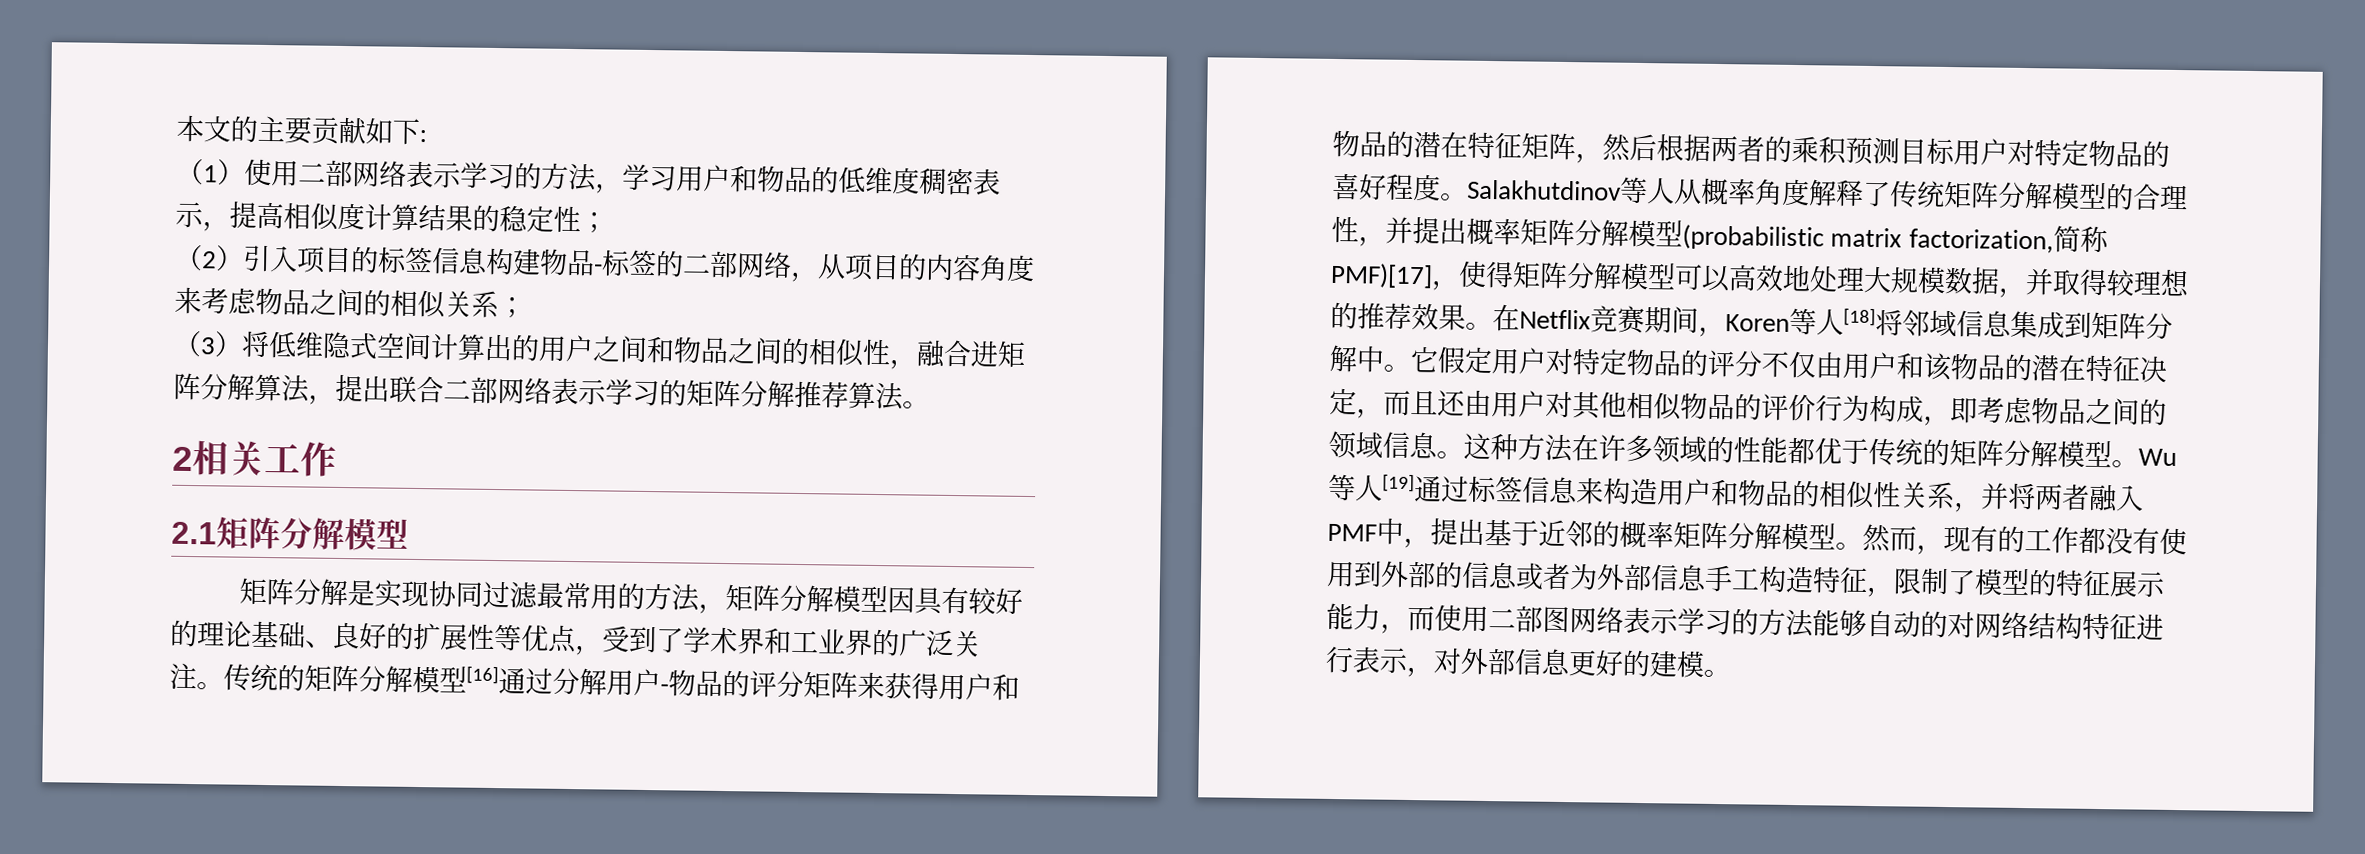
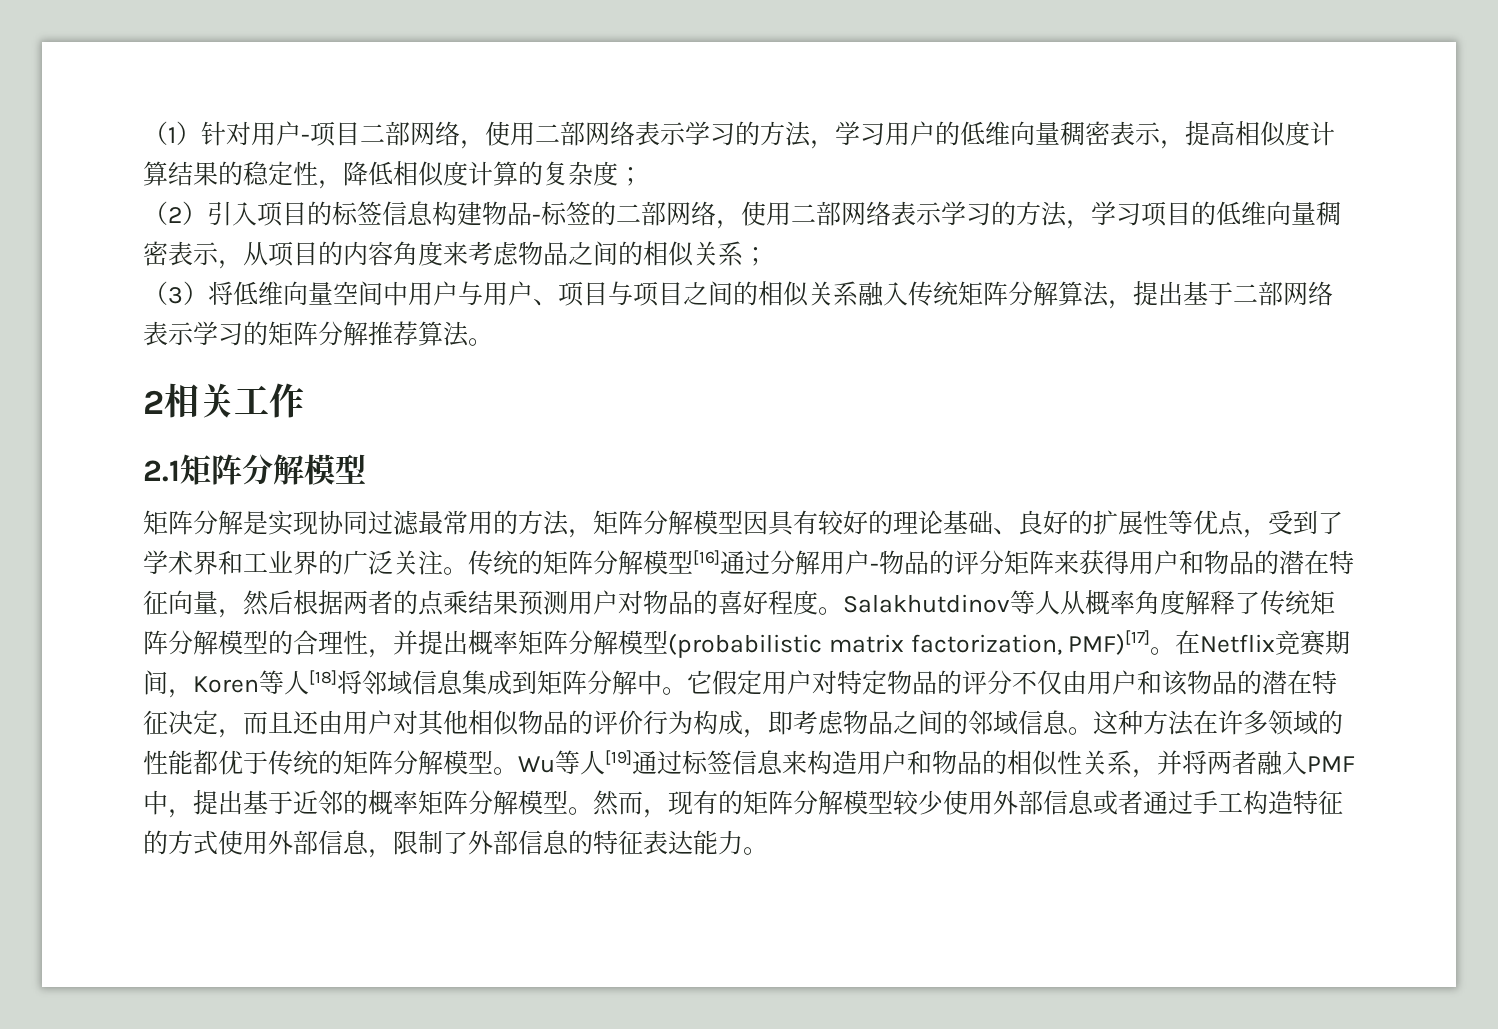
- 本文的主要贡献如下:
- （1）使用二部网络表示学习的方法，学习用户和物品的低维度稠密表示，提高相似度计算结果的稳定性；
+ （1）针对用户-项目二部网络，使用二部网络表示学习的方法，学习用户的低维向量稠密表示，提高相似度计算结果的稳定性，降低相似度计算的复杂度；
- （2）引入项目的标签信息构建物品-标签的二部网络，从项目的内容角度来考虑物品之间的相似关系；
+ （2）引入项目的标签信息构建物品-标签的二部网络，使用二部网络表示学习的方法，学习项目的低维向量稠密表示，从项目的内容角度来考虑物品之间的相似关系；
- （3）将低维隐式空间计算出的用户之间和物品之间的相似性，融合进矩阵分解算法，提出联合二部网络表示学习的矩阵分解推荐算法。
+ （3）将低维向量空间中用户与用户、项目与项目之间的相似关系融入传统矩阵分解算法，提出基于二部网络表示学习的矩阵分解推荐算法。
- 传统的矩阵分解模型[16]通过分解用户-物品的评分矩阵来获得用户和物品的潜在特征矩阵，然后根据两者的乘积预测目标用户对特定物品的喜好程度。
+ 传统的矩阵分解模型[16]通过分解用户-物品的评分矩阵来获得用户和物品的潜在特征向量，然后根据两者的点乘结果预测用户对物品的喜好程度。
- Salakhutdinov等人从概率角度解释了传统矩阵分解模型的合理性，并提出概率矩阵分解模型(probabilistic matrix factorization,简称PMF)[17]，使得矩阵分解模型可以高效地处理大规模数据，并取得较理想的推荐效果。
+ Salakhutdinov等人从概率角度解释了传统矩阵分解模型的合理性，并提出概率矩阵分解模型(probabilistic matrix factorization, PMF)[17]。
- 它假定用户对特定物品的评分不仅由用户和该物品的潜在特征决定，而且还由用户对其他相似物品的评价行为构成，即考虑物品之间的领域信息。
+ 它假定用户对特定物品的评分不仅由用户和该物品的潜在特征决定，而且还由用户对其他相似物品的评价行为构成，即考虑物品之间的邻域信息。
- 然而，现有的工作都没有使用到外部的信息或者为外部信息手工构造特征，限制了模型的特征展示能力，而使用二部图网络表示学习的方法能够自动的对网络结构特征进行表示，对外部信息更好的建模。
+ 然而，现有的矩阵分解模型较少使用外部信息或者通过手工构造特征的方式使用外部信息，限制了外部信息的特征表达能力。

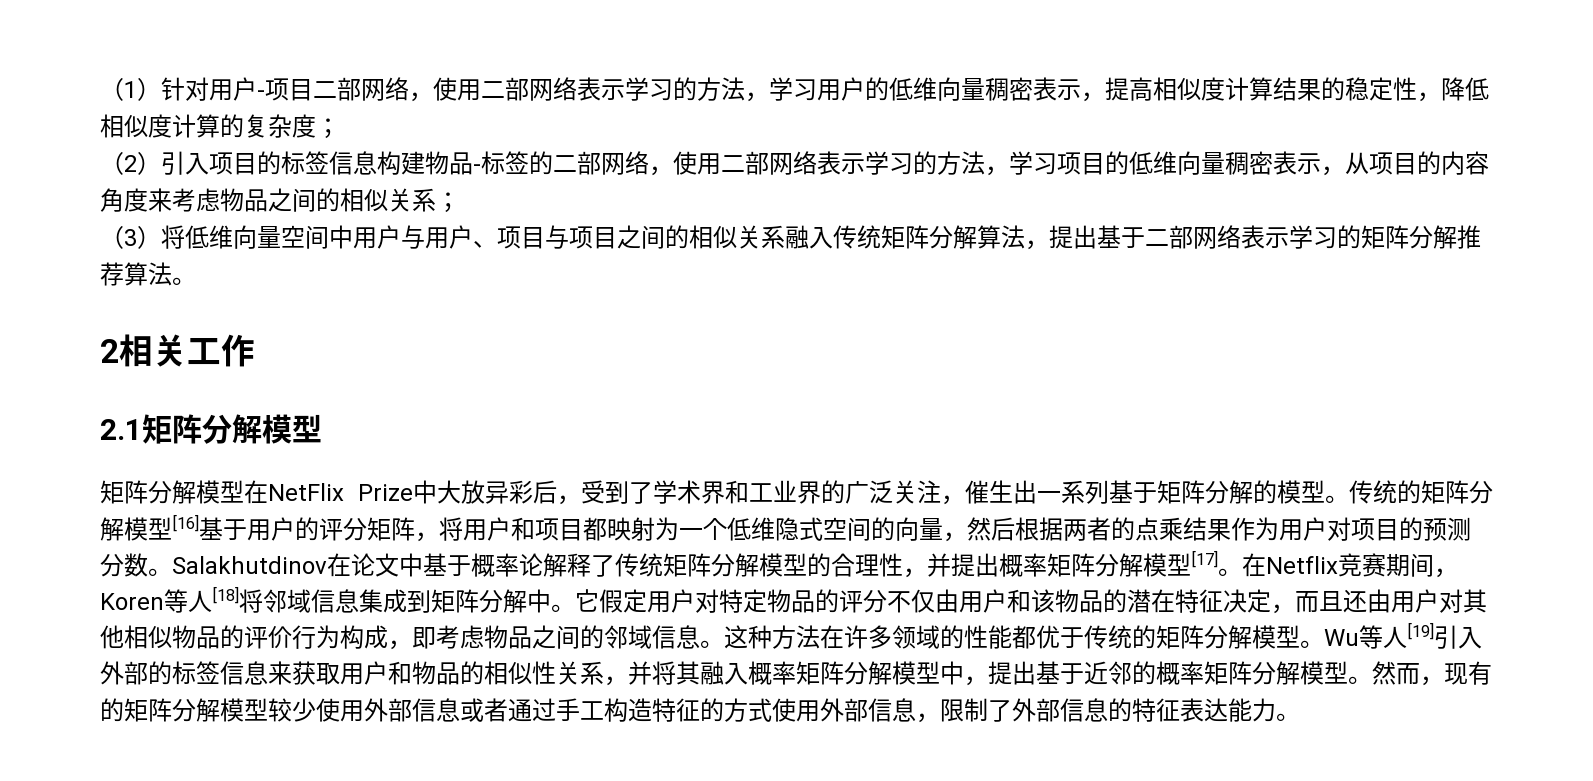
- 矩阵分解是实现协同过滤最常用的方法，矩阵分解模型因具有较好的理论基础、良好的扩展性等优点，受到了学术界和工业界的广泛关注。
+ 矩阵分解模型在NetFlix Prize中大放异彩后，受到了学术界和工业界的广泛关注，催生出一系列基于矩阵分解的模型。
- 传统的矩阵分解模型[16]通过分解用户-物品的评分矩阵来获得用户和物品的潜在特征向量，然后根据两者的点乘结果预测用户对物品的喜好程度。Salakhutdinov等人从概率角度解释了传统矩阵分解模型的合理性，并提出概率矩阵分解模型(probabilistic matrix factorization, PMF)[17]。
+ 传统的矩阵分解模型[16]基于用户的评分矩阵，将用户和项目都映射为一个低维隐式空间的向量，然后根据两者的点乘结果作为用户对项目的预测分数。Salakhutdinov在论文中基于概率论解释了传统矩阵分解模型的合理性，并提出概率矩阵分解模型[17]。
- Wu等人[19]通过标签信息来构造用户和物品的相似性关系，并将两者融入PMF中，提出基于近邻的概率矩阵分解模型。
+ Wu等人[19]引入外部的标签信息来获取用户和物品的相似性关系，并将其融入概率矩阵分解模型中，提出基于近邻的概率矩阵分解模型。

